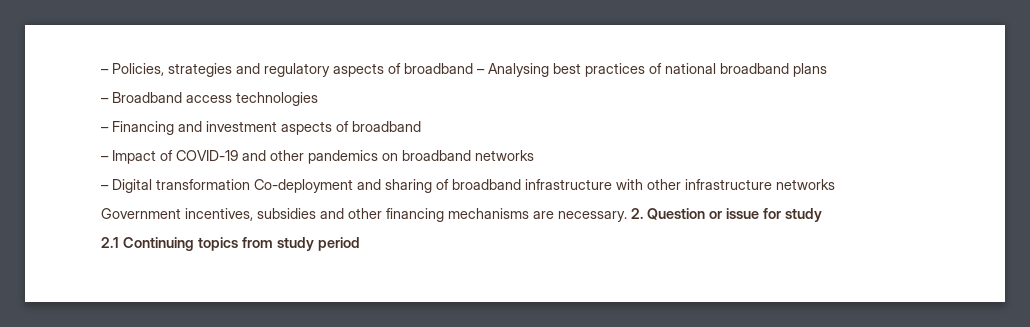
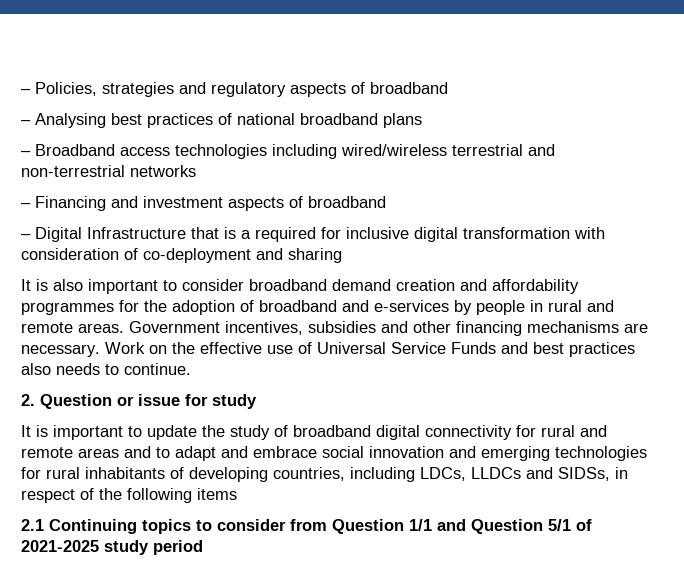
- – Policies, strategies and regulatory aspects of broadband – Analysing best practices of national broadband plans
+ – Policies, strategies and regulatory aspects of broadband
+ – Analysing best practices of national broadband plans
- – Broadband access technologies
+ – Broadband access technologies including wired/wireless terrestrial and non-terrestrial networks
- – Impact of COVID-19 and other pandemics on broadband networks
- – Digital transformation Co-deployment and sharing of broadband infrastructure with other infrastructure networks
- Government incentives, subsidies and other financing mechanisms are necessary. 2. Question or issue for study
+ – Digital Infrastructure that is a required for inclusive digital transformation with consideration of co-deployment and sharing
+ It is also important to consider broadband demand creation and affordability programmes for the adoption of broadband and e-services by people in rural and remote areas. Government incentives, subsidies and other financing mechanisms are necessary. Work on the effective use of Universal Service Funds and best practices also needs to continue.
+ 2. Question or issue for study
- 2.1 Continuing topics from study period
+ It is important to update the study of broadband digital connectivity for rural and remote areas and to adapt and embrace social innovation and emerging technologies for rural inhabitants of developing countries, including LDCs, LLDCs and SIDSs, in respect of the following items
+ 2.1 Continuing topics to consider from Question 1/1 and Question 5/1 of 2021-2025 study period

